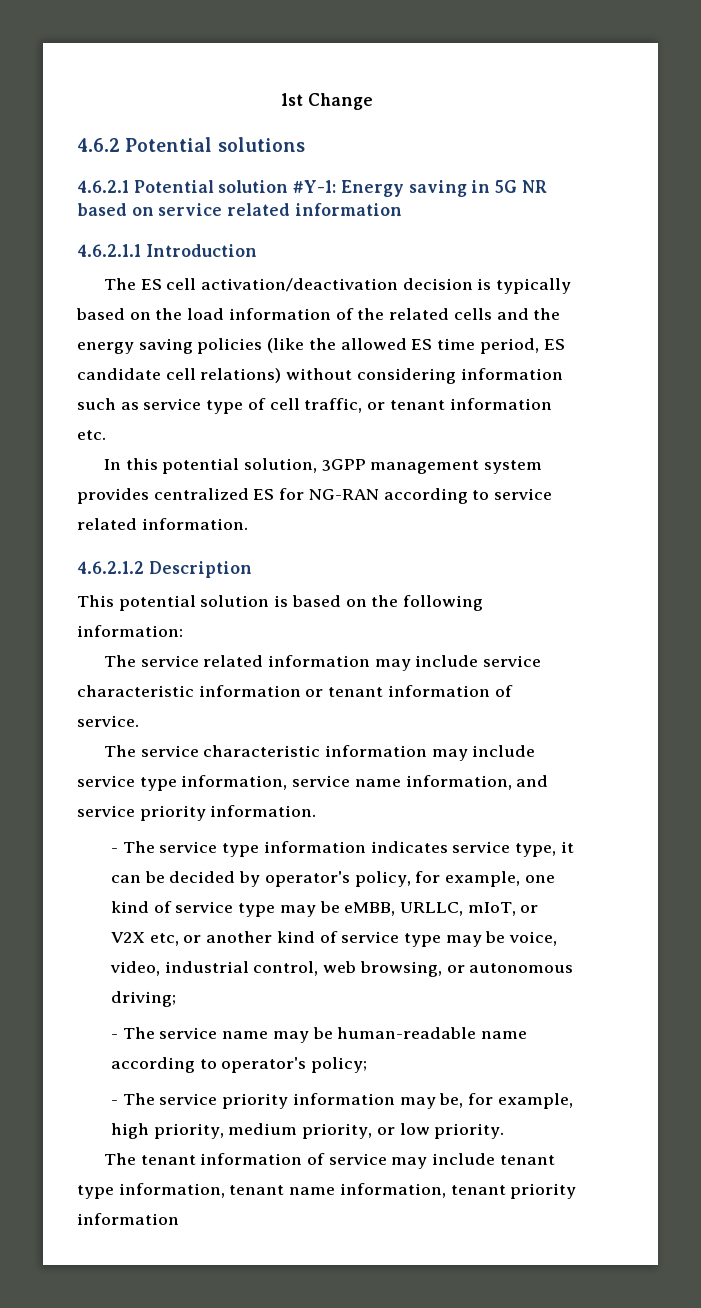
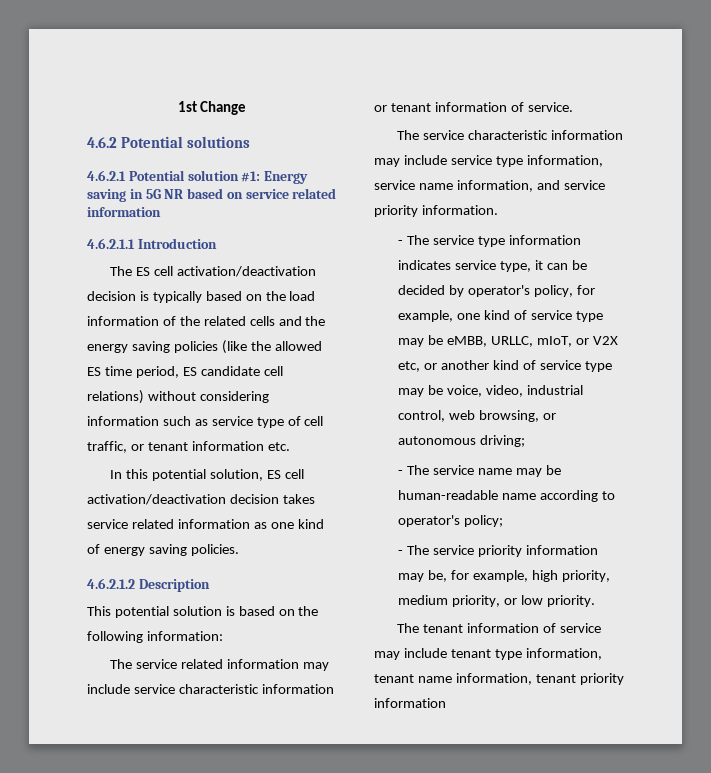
- 4.6.2.1 Potential solution #Y-1: Energy saving in 5G NR based on service related information
+ 4.6.2.1 Potential solution #1: Energy saving in 5G NR based on service related information
- In this potential solution, 3GPP management system provides centralized ES for NG-RAN according to service related information.
+ In this potential solution, ES cell activation/deactivation decision takes service related information as one kind of energy saving policies.

